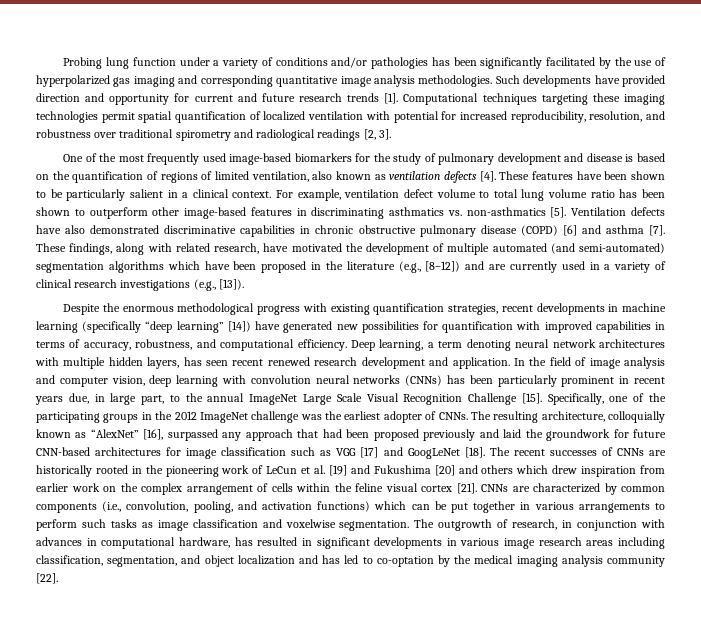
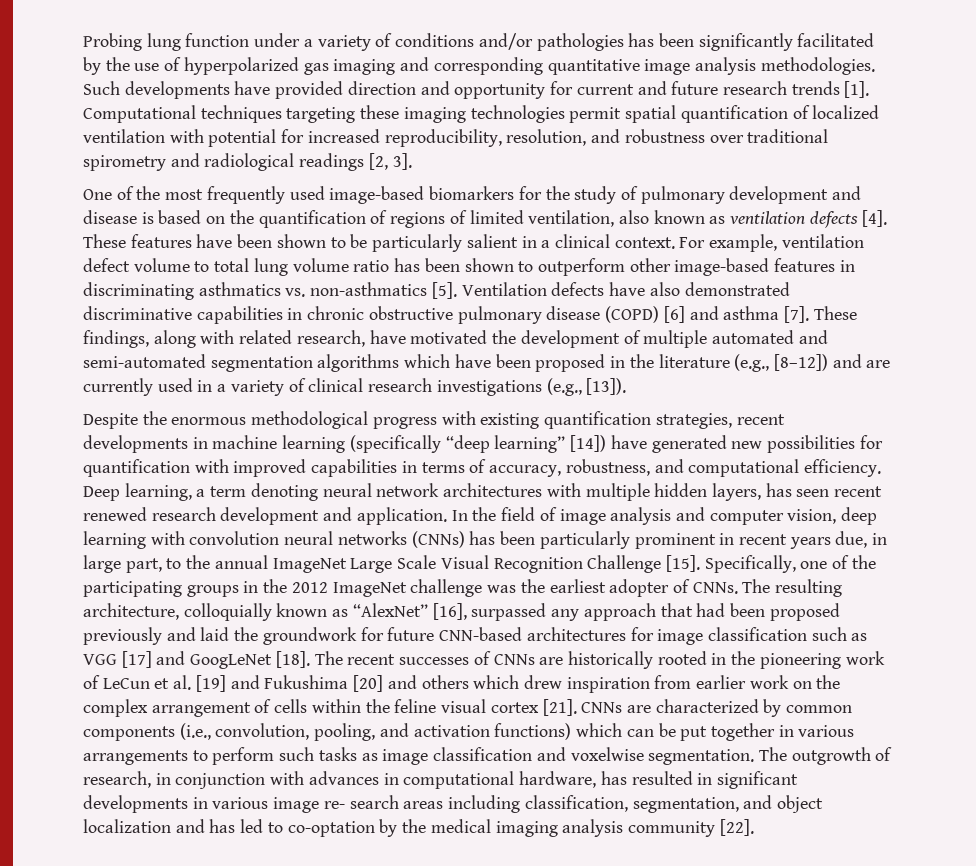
- These findings, along with related research, have motivated the development of multiple automated (and semi-automated) segmentation algorithms which have been proposed in the literature (e.g., [8–12]) and are currently used in a variety of clinical research investigations (e.g., [13]).
+ These findings, along with related research, have motivated the development of multiple automated and semi-automated segmentation algorithms which have been proposed in the literature (e.g., [8–12]) and are currently used in a variety of clinical research investigations (e.g., [13]).
- The outgrowth of research, in conjunction with advances in computational hardware, has resulted in significant developments in various image research areas including classification, segmentation, and object localization and has led to co-optation by the medical imaging analysis community [22].
+ The outgrowth of research, in conjunction with advances in computational hardware, has resulted in significant developments in various image re- search areas including classification, segmentation, and object localization and has led to co-optation by the medical imaging analysis community [22].

